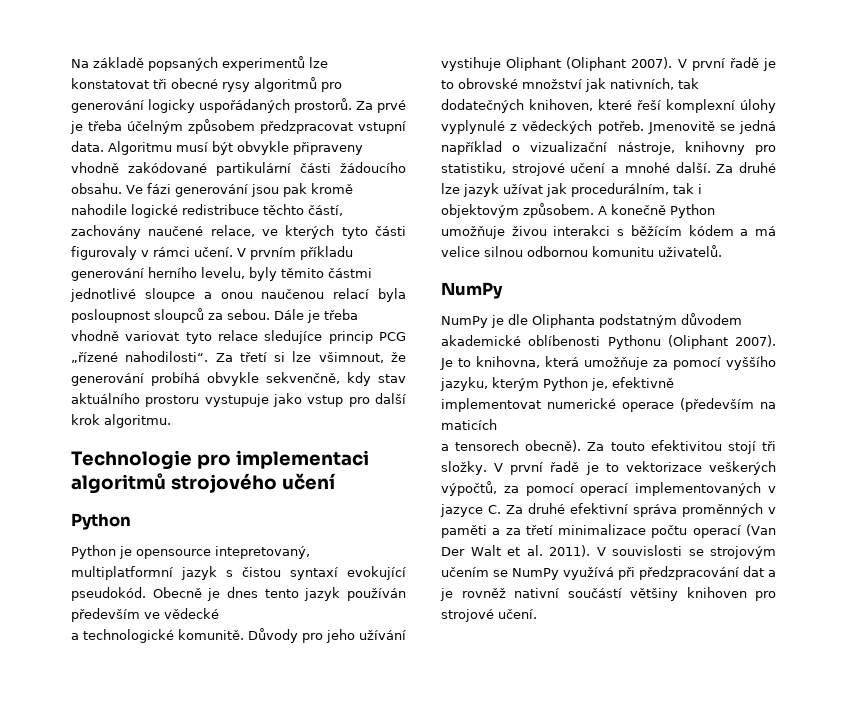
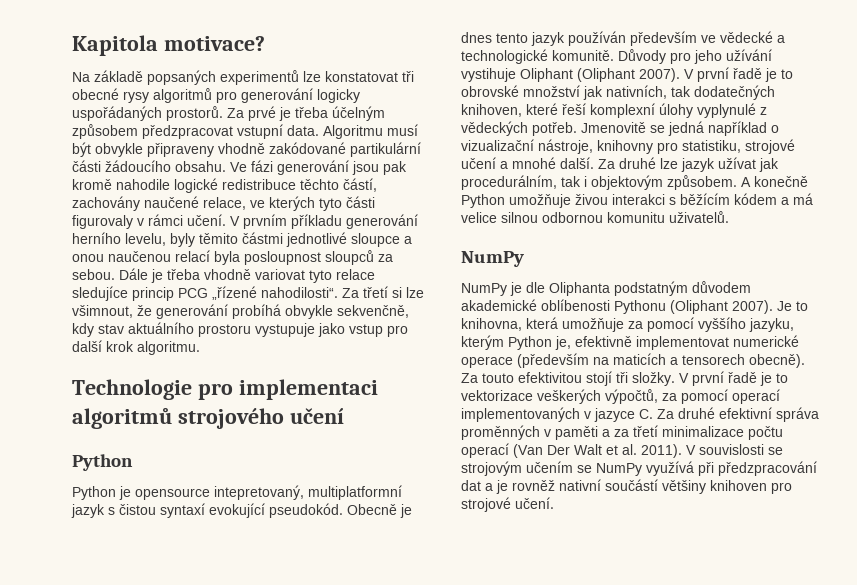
+ Kapitola motivace?
- Obecně je dnes tento jazyk používán především ve vědecké
- a technologické komunitě.
+ Obecně je dnes tento jazyk používán především ve vědecké a technologické komunitě.
- Je to knihovna, která umožňuje za pomocí vyššího jazyku, kterým Python je, efektivně implementovat numerické operace (především na maticích
- a tensorech obecně).
+ Je to knihovna, která umožňuje za pomocí vyššího jazyku, kterým Python je, efektivně implementovat numerické operace (především na maticích a tensorech obecně).

